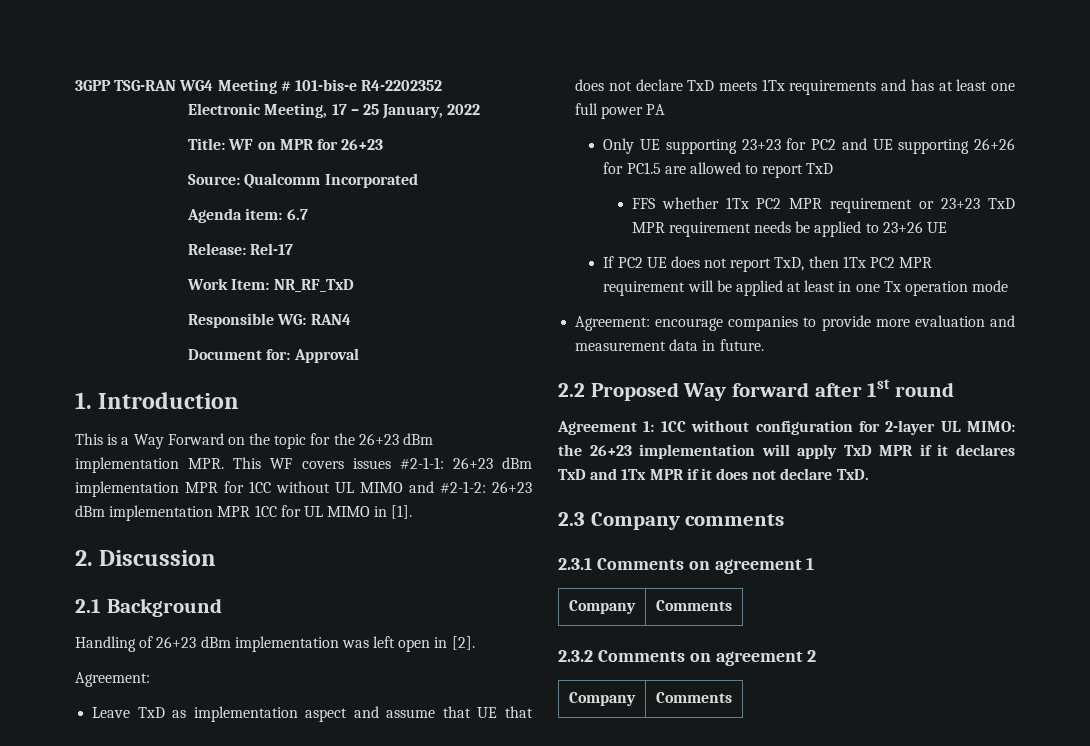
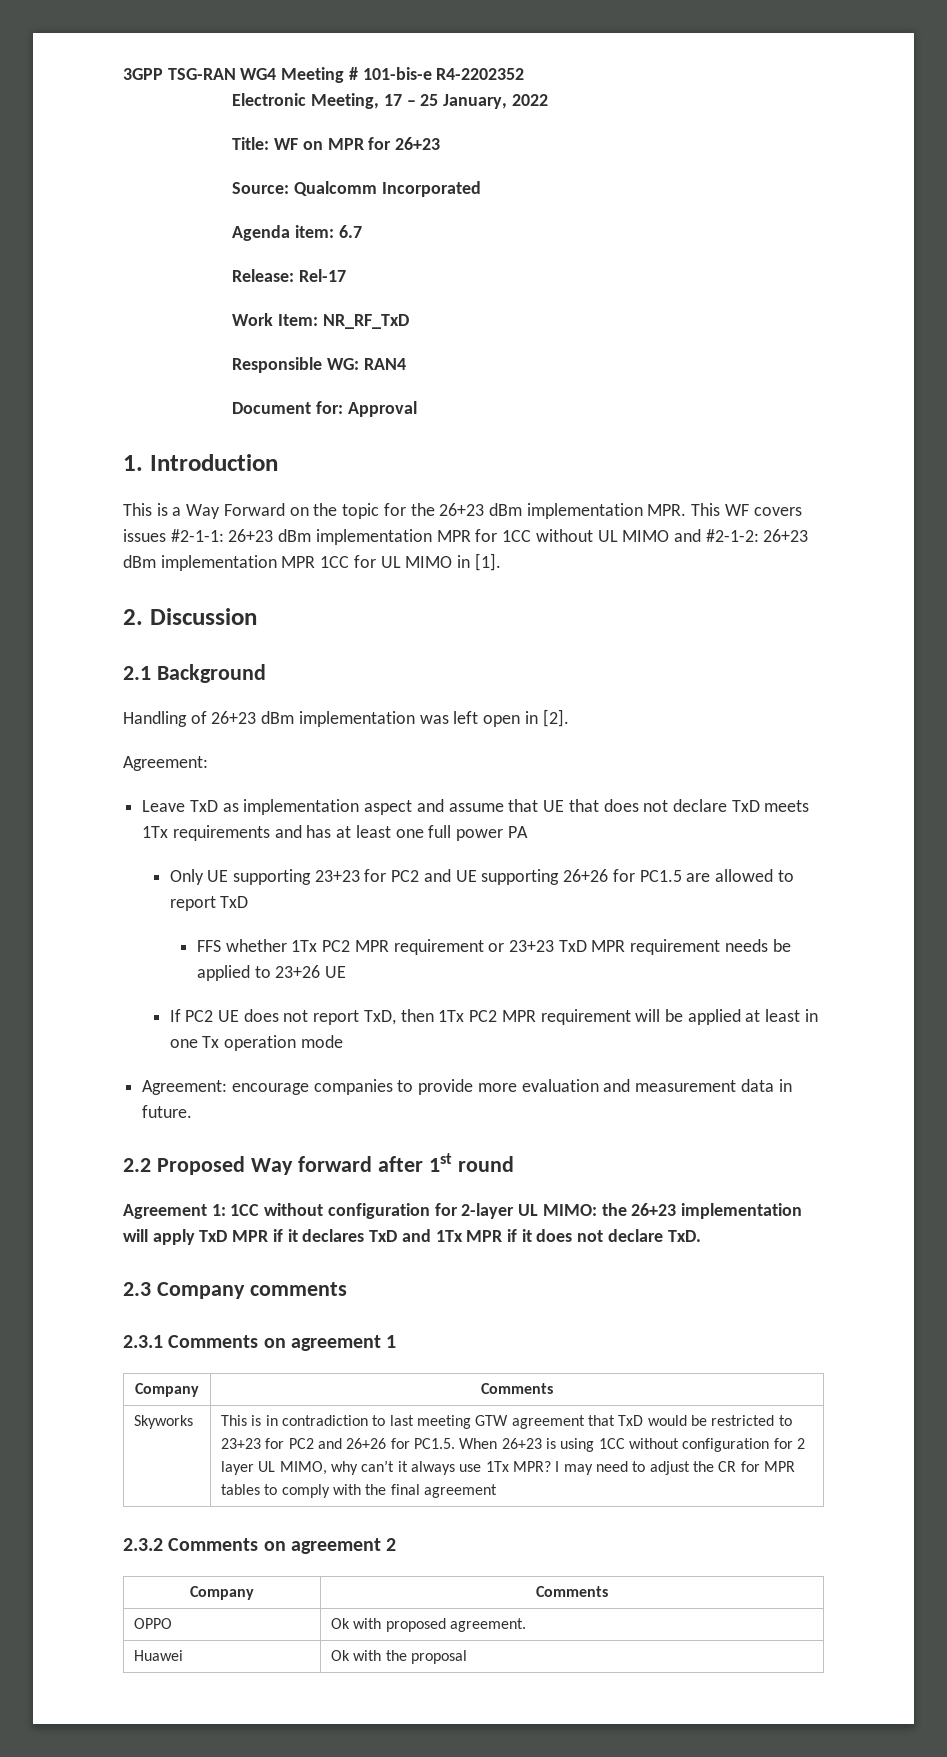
+ Skyworks | This is in contradiction to last meeting GTW agreement that TxD would be restricted to 23+23 for PC2 and 26+26 for PC1.5. When 26+23 is using 1CC without configuration for 2 layer UL MIMO, why can’t it always use 1Tx MPR? I may need to adjust the CR for MPR tables to comply with the final agreement
+ OPPO | Ok with proposed agreement.
+ Huawei | Ok with the proposal

